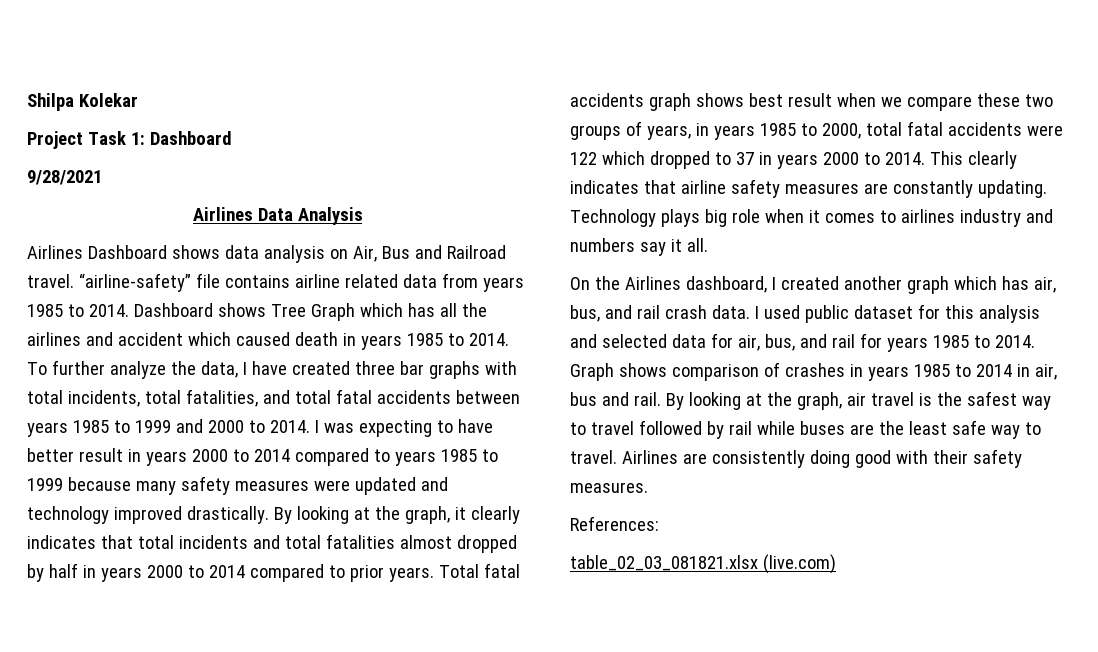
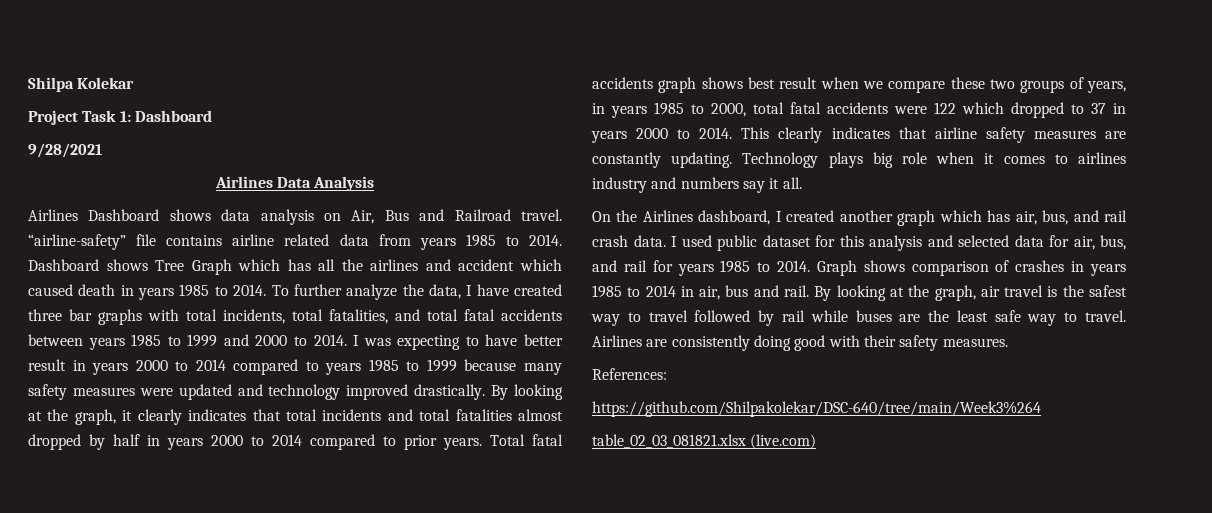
+ https://github.com/Shilpakolekar/DSC-640/tree/main/Week3%264

